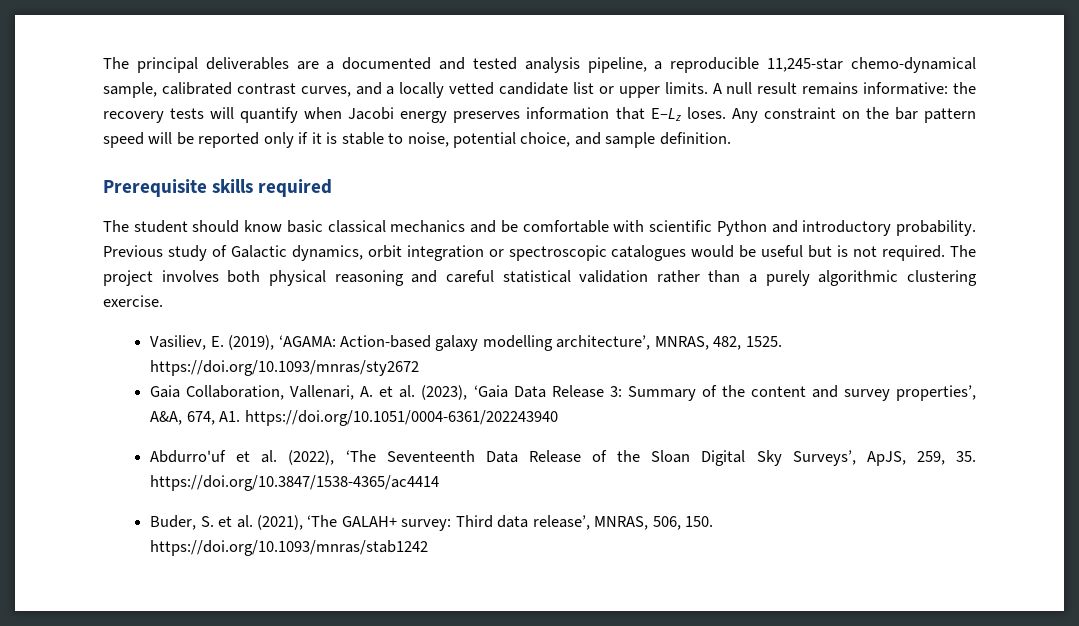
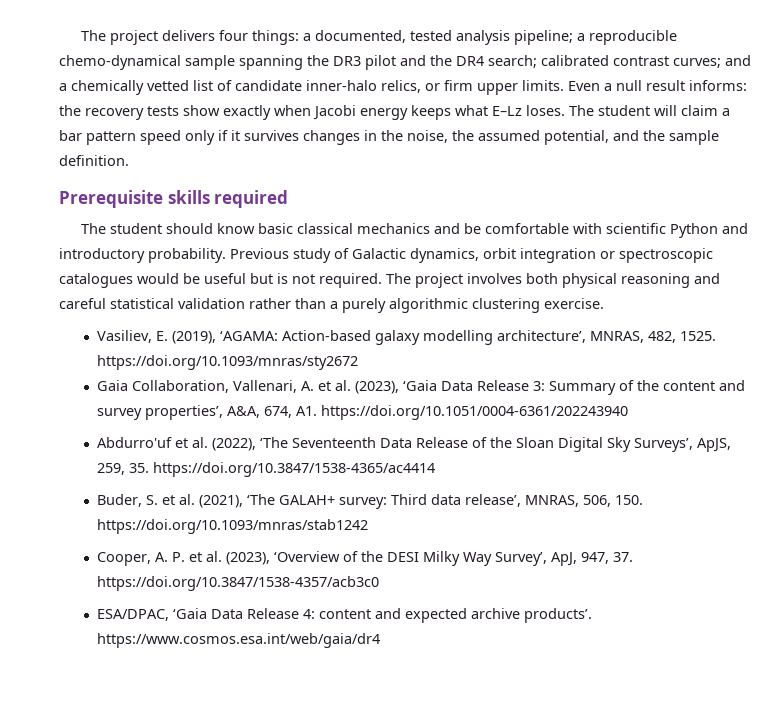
- The principal deliverables are a documented and tested analysis pipeline, a reproducible 11,245-star chemo-dynamical sample, calibrated contrast curves, and a locally vetted candidate list or upper limits. A null result remains informative: the recovery tests will quantify when Jacobi energy preserves information that E–Lz loses. Any constraint on the bar pattern speed will be reported only if it is stable to noise, potential choice, and sample definition.
+ The project delivers four things: a documented, tested analysis pipeline; a reproducible chemo-dynamical sample spanning the DR3 pilot and the DR4 search; calibrated contrast curves; and a chemically vetted list of candidate inner-halo relics, or firm upper limits. Even a null result informs: the recovery tests show exactly when Jacobi energy keeps what E–Lz loses. The student will claim a bar pattern speed only if it survives changes in the noise, the assumed potential, and the sample definition.
+ Cooper, A. P. et al. (2023), ‘Overview of the DESI Milky Way Survey’, ApJ, 947, 37. https://doi.org/10.3847/1538-4357/acb3c0
+ ESA/DPAC, ‘Gaia Data Release 4: content and expected archive products’. https://www.cosmos.esa.int/web/gaia/dr4

